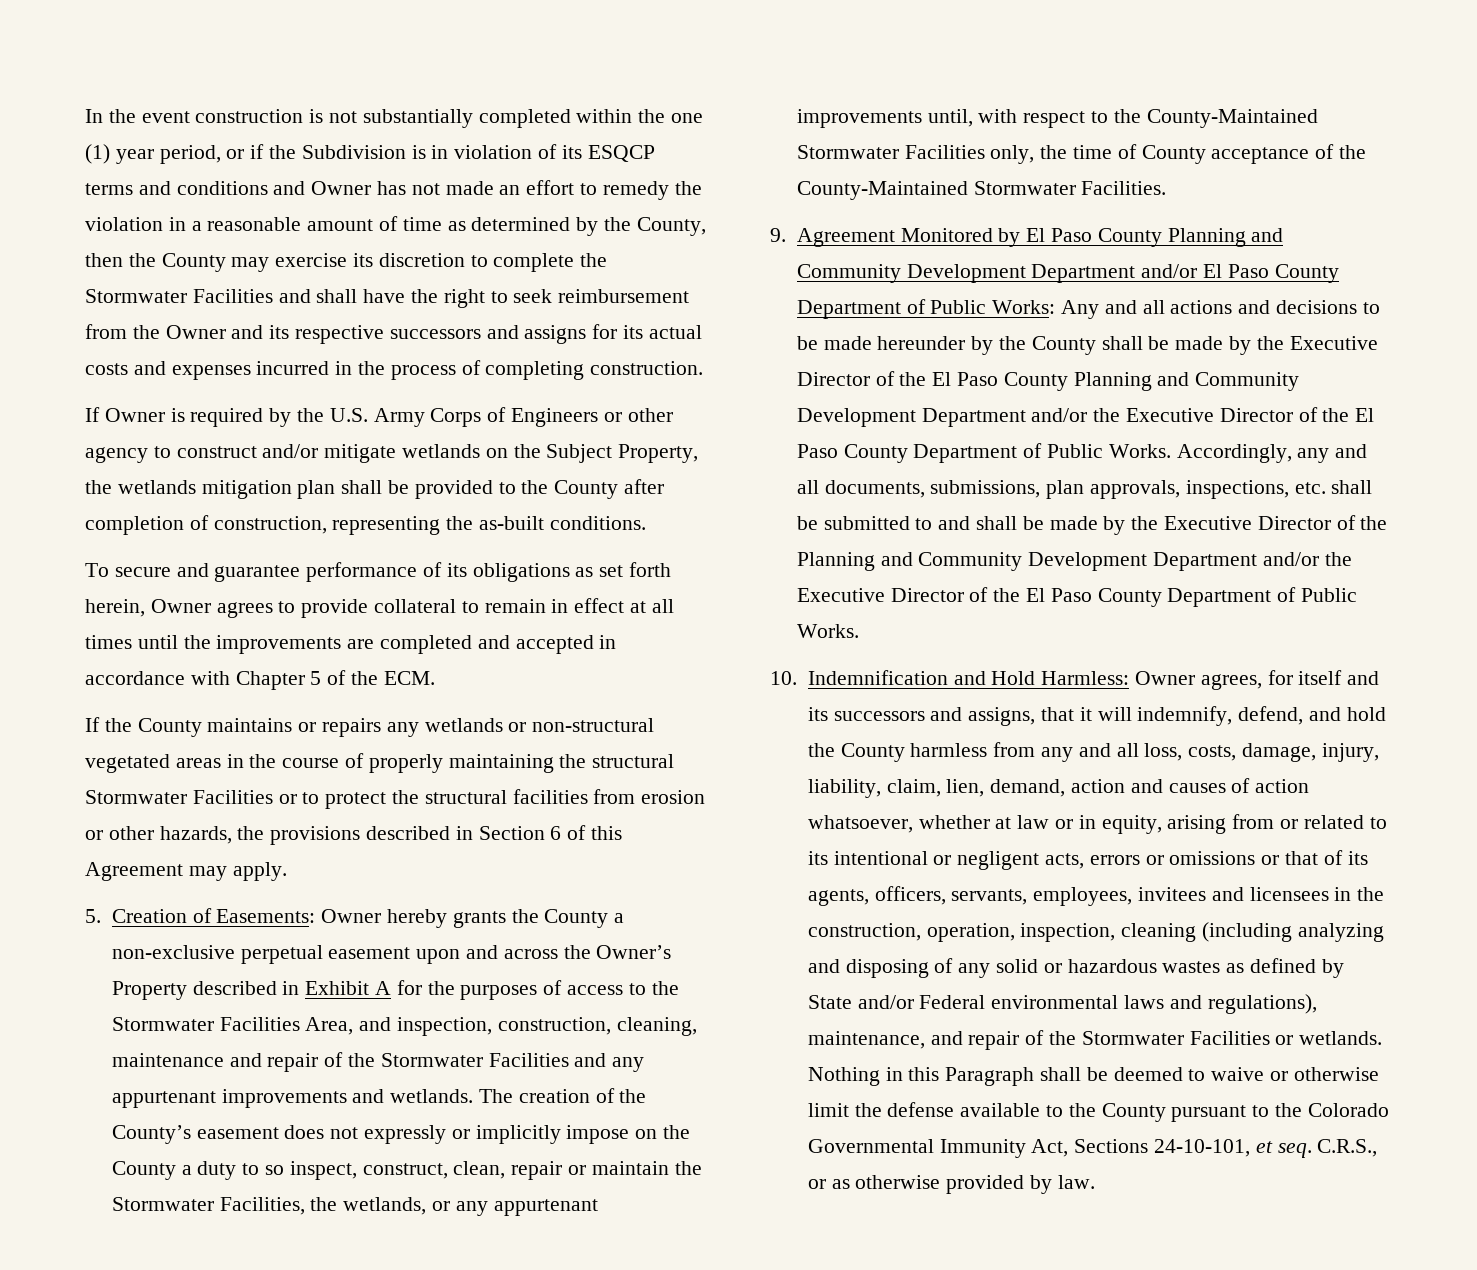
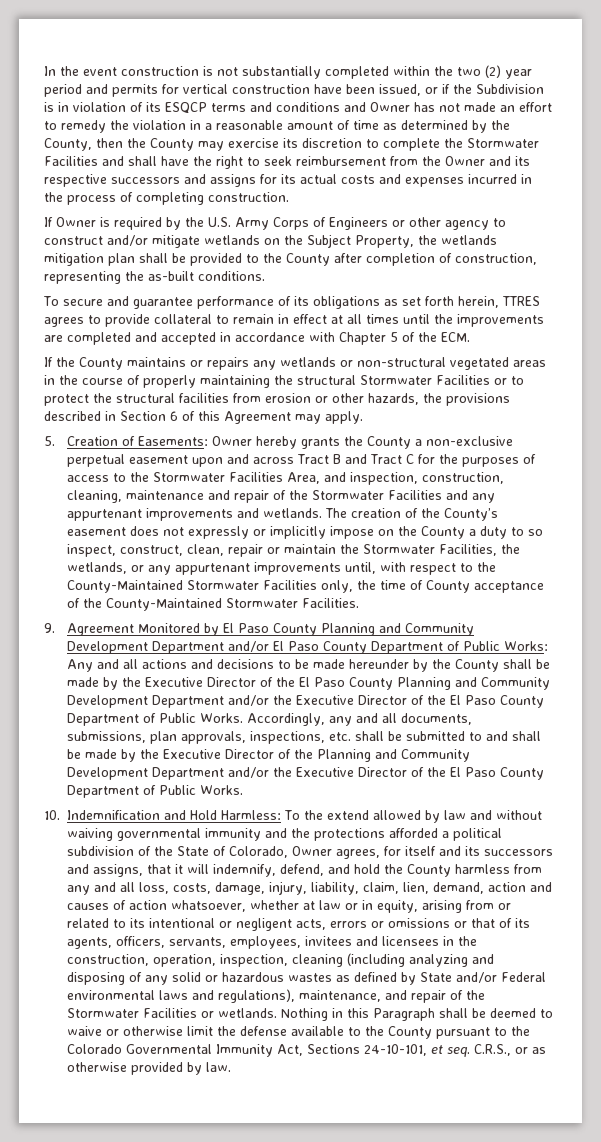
- In the event construction is not substantially completed within the one (1) year period, or if the Subdivision is in violation of its ESQCP terms and conditions and Owner has not made an effort to remedy the violation in a reasonable amount of time as determined by the County, then the County may exercise its discretion to complete the Stormwater Facilities and shall have the right to seek reimbursement from the Owner and its respective successors and assigns for its actual costs and expenses incurred in the process of completing construction.
+ In the event construction is not substantially completed within the two (2) year period and permits for vertical construction have been issued, or if the Subdivision is in violation of its ESQCP terms and conditions and Owner has not made an effort to remedy the violation in a reasonable amount of time as determined by the County, then the County may exercise its discretion to complete the Stormwater Facilities and shall have the right to seek reimbursement from the Owner and its respective successors and assigns for its actual costs and expenses incurred in the process of completing construction.
- To secure and guarantee performance of its obligations as set forth herein, Owner agrees to provide collateral to remain in effect at all times until the improvements are completed and accepted in accordance with Chapter 5 of the ECM.
+ To secure and guarantee performance of its obligations as set forth herein, TTRES agrees to provide collateral to remain in effect at all times until the improvements are completed and accepted in accordance with Chapter 5 of the ECM.
- 5. Creation of Easements: Owner hereby grants the County a non-exclusive perpetual easement upon and across the Owner’s Property described in Exhibit A for the purposes of access to the Stormwater Facilities Area, and inspection, construction, cleaning, maintenance and repair of the Stormwater Facilities and any appurtenant improvements and wetlands.
+ 5. Creation of Easements: Owner hereby grants the County a non-exclusive perpetual easement upon and across Tract B and Tract C for the purposes of access to the Stormwater Facilities Area, and inspection, construction, cleaning, maintenance and repair of the Stormwater Facilities and any appurtenant improvements and wetlands.
- Owner agrees, for itself and its successors and assigns, that it will indemnify, defend, and hold the County harmless from any and all loss, costs, damage, injury, liability, claim, lien, demand, action and causes of action whatsoever, whether at law or in equity, arising from or related to its intentional or negligent acts, errors or omissions or that of its agents, officers, servants, employees, invitees and licensees in the construction, operation, inspection, cleaning (including analyzing and disposing of any solid or hazardous wastes as defined by State and/or Federal environmental laws and regulations), maintenance, and repair of the Stormwater Facilities or wetlands.
+ To the extend allowed by law and without waiving governmental immunity and the protections afforded a political subdivision of the State of Colorado, Owner agrees, for itself and its successors and assigns, that it will indemnify, defend, and hold the County harmless from any and all loss, costs, damage, injury, liability, claim, lien, demand, action and causes of action whatsoever, whether at law or in equity, arising from or related to its intentional or negligent acts, errors or omissions or that of its agents, officers, servants, employees, invitees and licensees in the construction, operation, inspection, cleaning (including analyzing and disposing of any solid or hazardous wastes as defined by State and/or Federal environmental laws and regulations), maintenance, and repair of the Stormwater Facilities or wetlands.

